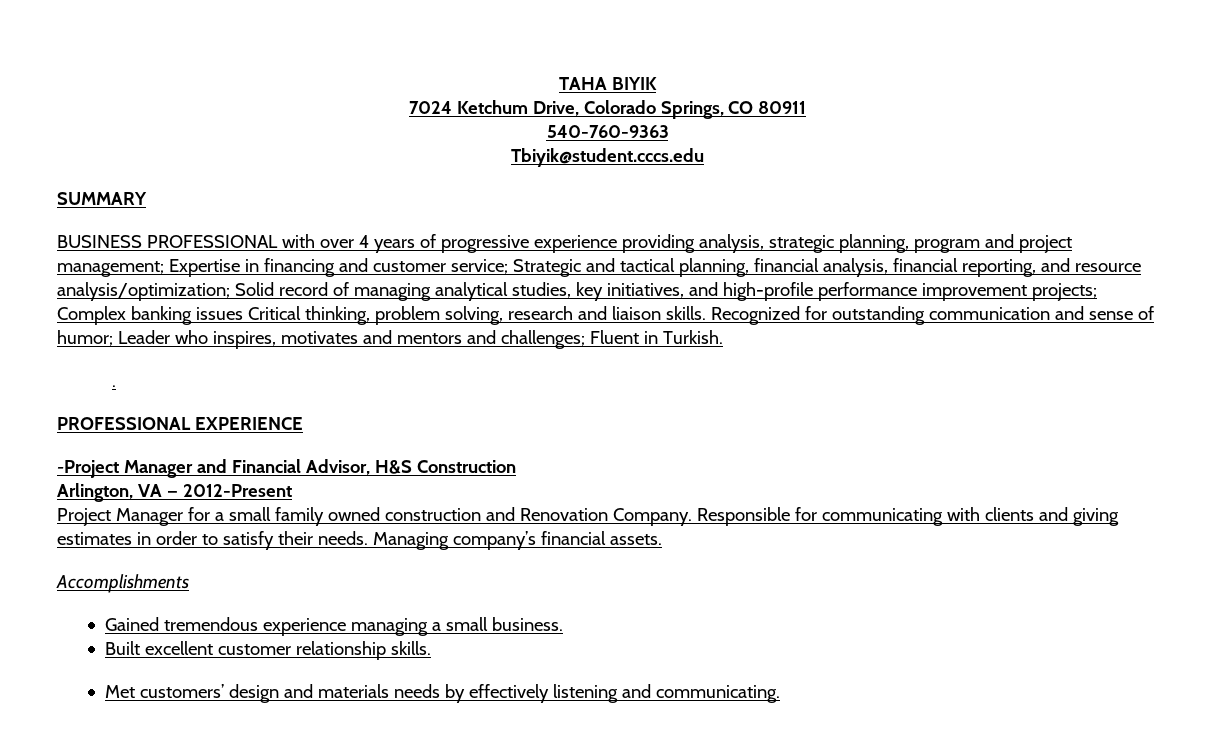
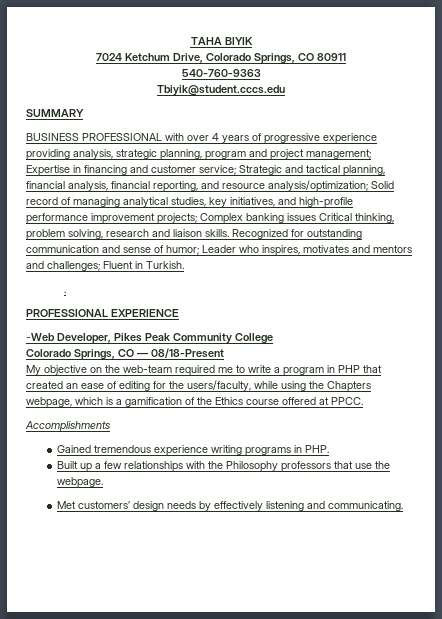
- -Project Manager and Financial Advisor, H&S Construction
- Arlington, VA — 2012-Present
- Project Manager for a small family owned construction and Renovation Company. Responsible for communicating with clients and giving estimates in order to satisfy their needs. Managing company’s financial assets.
+ -Web Developer, Pikes Peak Community College
+ Colorado Springs, CO — 08/18-Present
+ My objective on the web-team required me to write a program in PHP that created an ease of editing for the users/faculty, while using the Chapters webpage, which is a gamification of the Ethics course offered at PPCC.
  Accomplishments
- Gained tremendous experience managing a small business.
- Built excellent customer relationship skills.
+ Gained tremendous experience writing programs in PHP.
+ Built up a few relationships with the Philosophy professors that use the webpage.
- Met customers’ design and materials needs by effectively listening and communicating.
+ Met customers’ design needs by effectively listening and communicating.

